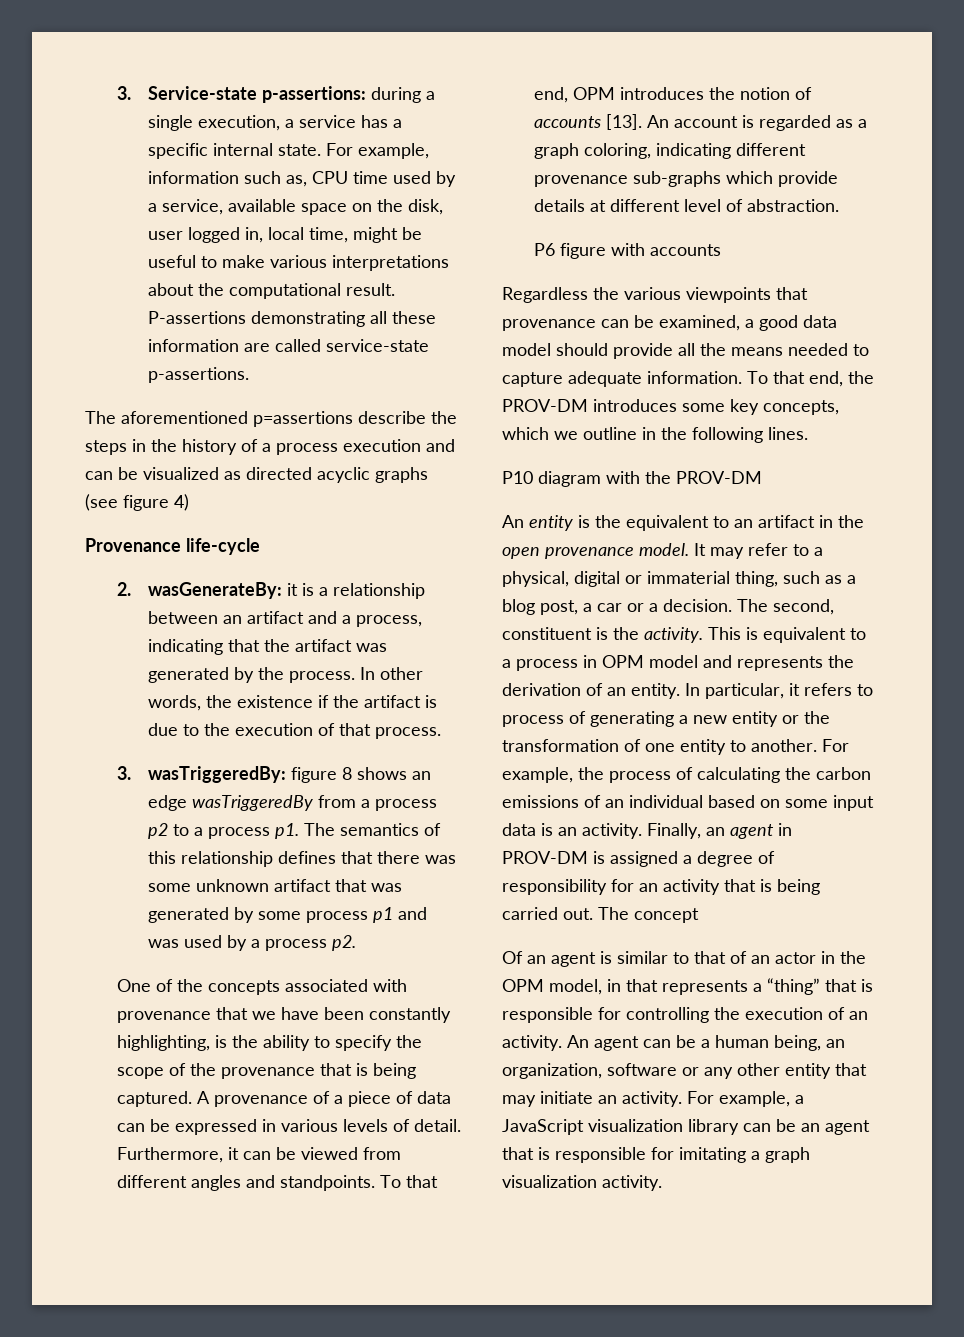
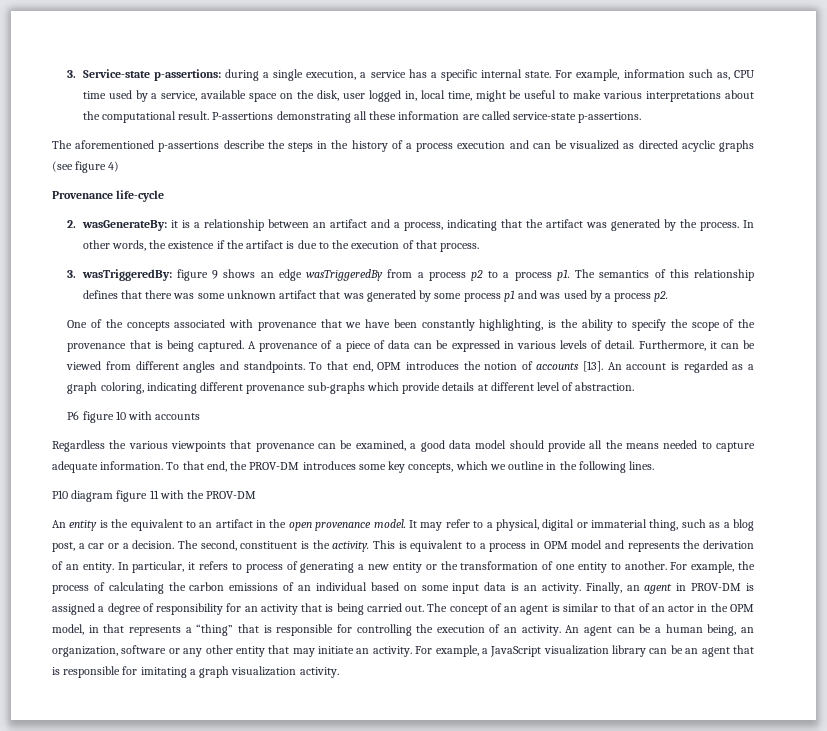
- The aforementioned p=assertions describe the steps in the history of a process execution and can be visualized as directed acyclic graphs (see figure 4)
+ The aforementioned p-assertions describe the steps in the history of a process execution and can be visualized as directed acyclic graphs (see figure 4)
- 3. wasTriggeredBy: figure 8 shows an edge wasTriggeredBy from a process p2 to a process p1.
+ 3. wasTriggeredBy: figure 9 shows an edge wasTriggeredBy from a process p2 to a process p1.
- P6 figure with accounts
+ P6 figure 10 with accounts
- P10 diagram with the PROV-DM
+ P10 diagram figure 11 with the PROV-DM
- The concept
- Of an agent is similar to that of an actor in the OPM model, in that represents a “thing” that is responsible for controlling the execution of an activity.
+ The concept of an agent is similar to that of an actor in the OPM model, in that represents a “thing” that is responsible for controlling the execution of an activity.

